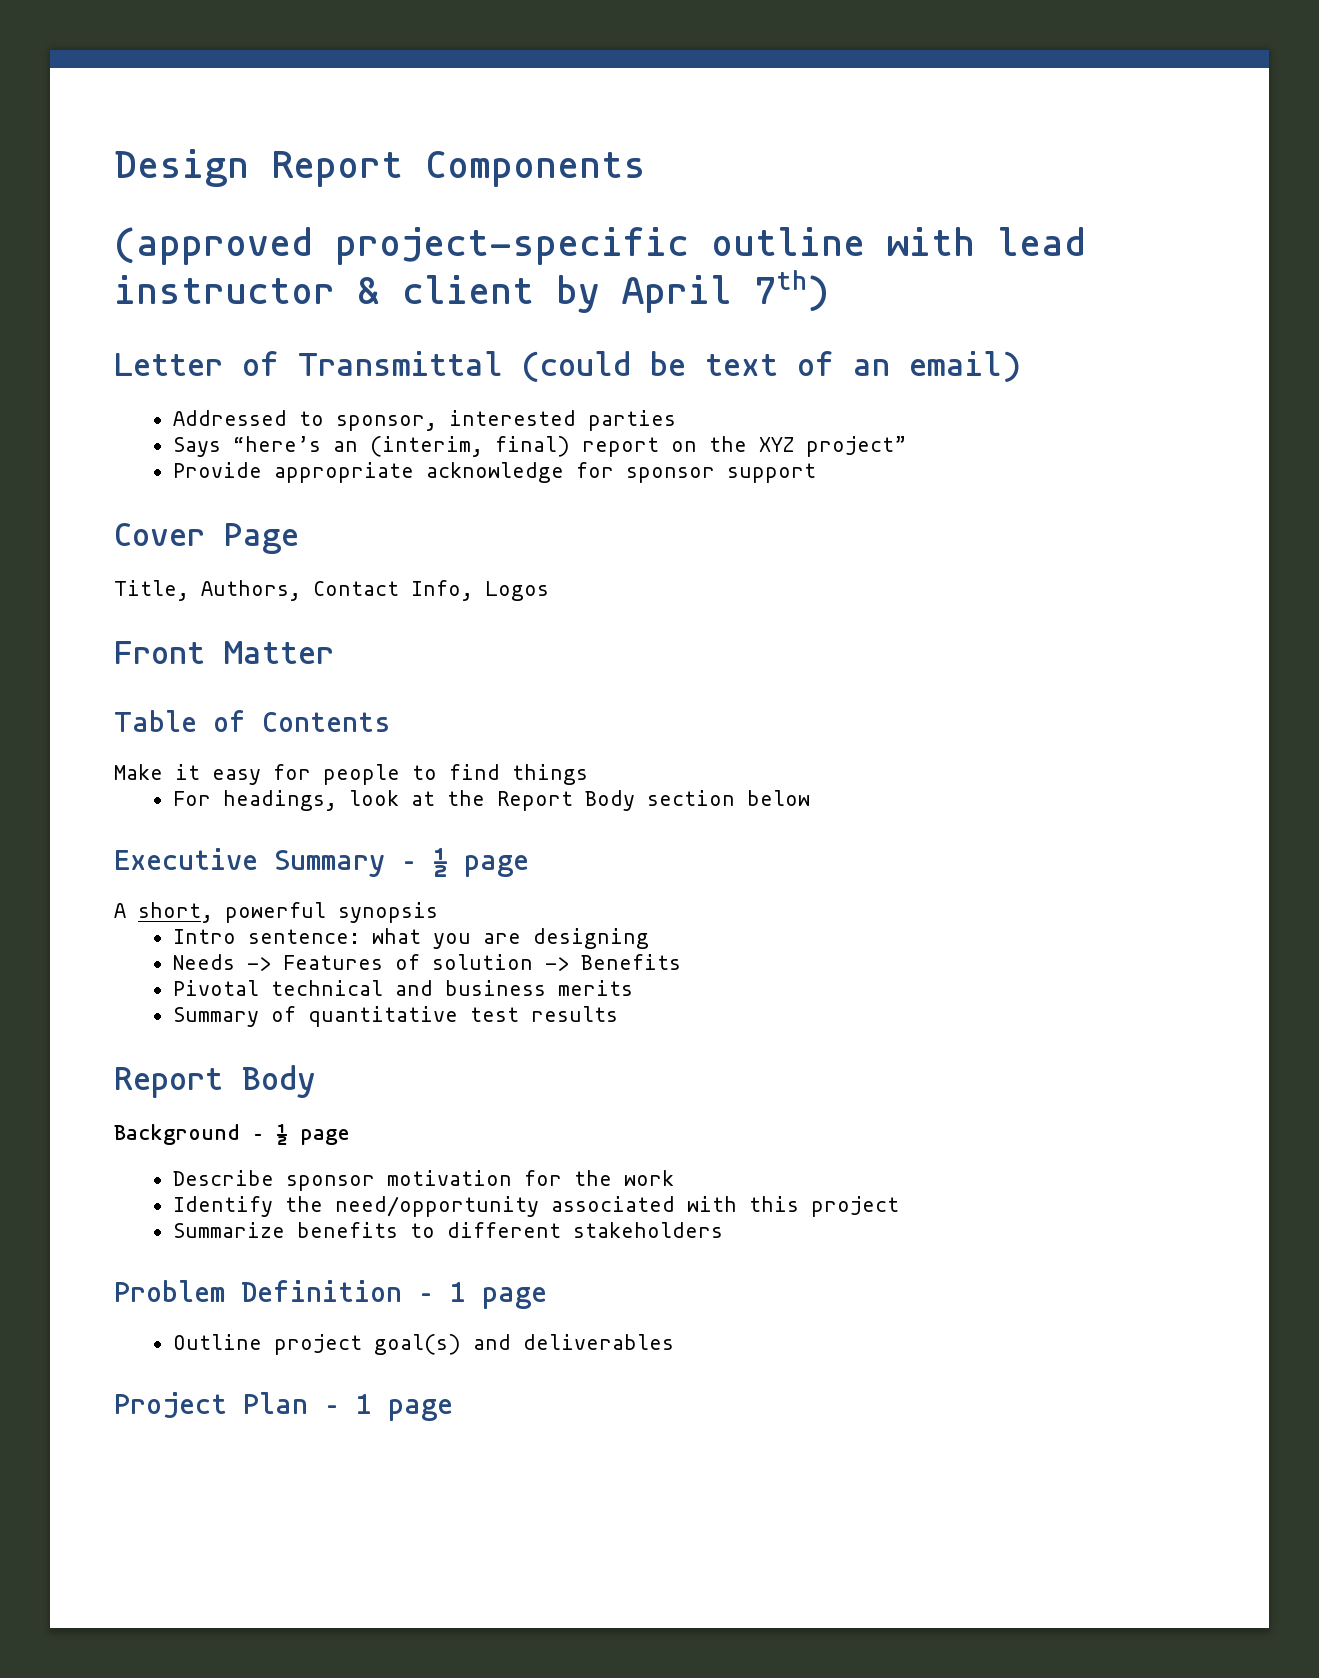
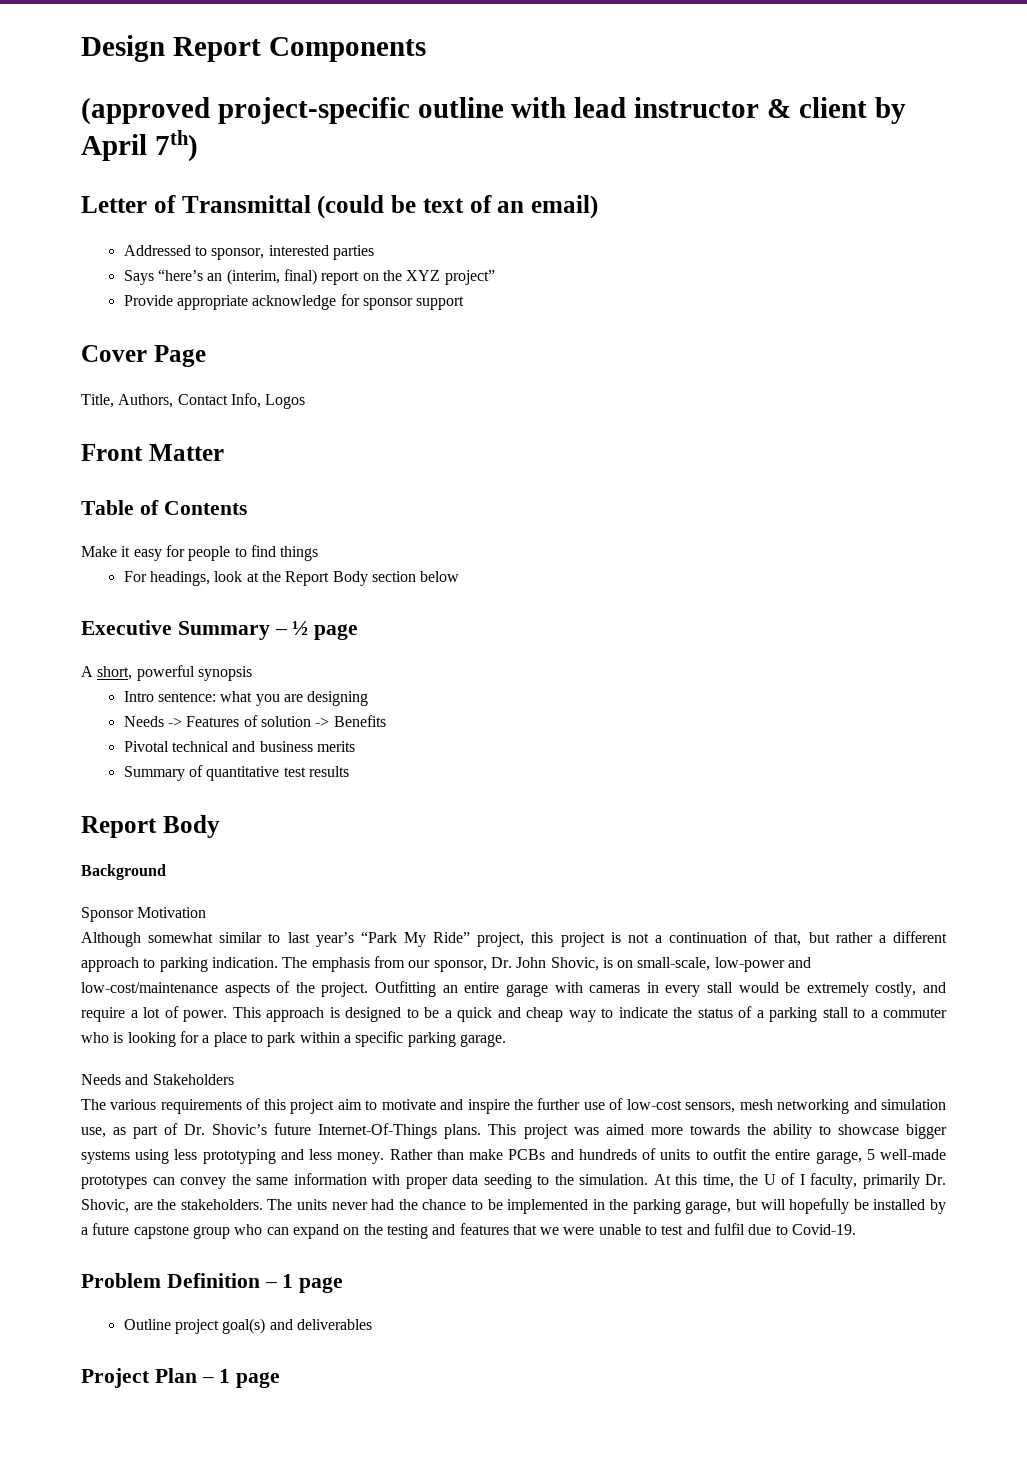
- Background – ½ page
- Describe sponsor motivation for the work
- Identify the need/opportunity associated with this project
- Summarize benefits to different stakeholders
+ Background
+ Sponsor Motivation
+ Although somewhat similar to last year’s “Park My Ride” project, this project is not a continuation of that, but rather a different approach to parking indication. The emphasis from our sponsor, Dr. John Shovic, is on small-scale, low-power and low-cost/maintenance aspects of the project. Outfitting an entire garage with cameras in every stall would be extremely costly, and require a lot of power. This approach is designed to be a quick and cheap way to indicate the status of a parking stall to a commuter who is looking for a place to park within a specific parking garage.
+ Needs and Stakeholders
+ The various requirements of this project aim to motivate and inspire the further use of low-cost sensors, mesh networking and simulation use, as part of Dr. Shovic’s future Internet-Of-Things plans. This project was aimed more towards the ability to showcase bigger systems using less prototyping and less money. Rather than make PCBs and hundreds of units to outfit the entire garage, 5 well-made prototypes can convey the same information with proper data seeding to the simulation. At this time, the U of I faculty, primarily Dr. Shovic, are the stakeholders. The units never had the chance to be implemented in the parking garage, but will hopefully be installed by a future capstone group who can expand on the testing and features that we were unable to test and fulfil due to Covid-19.

